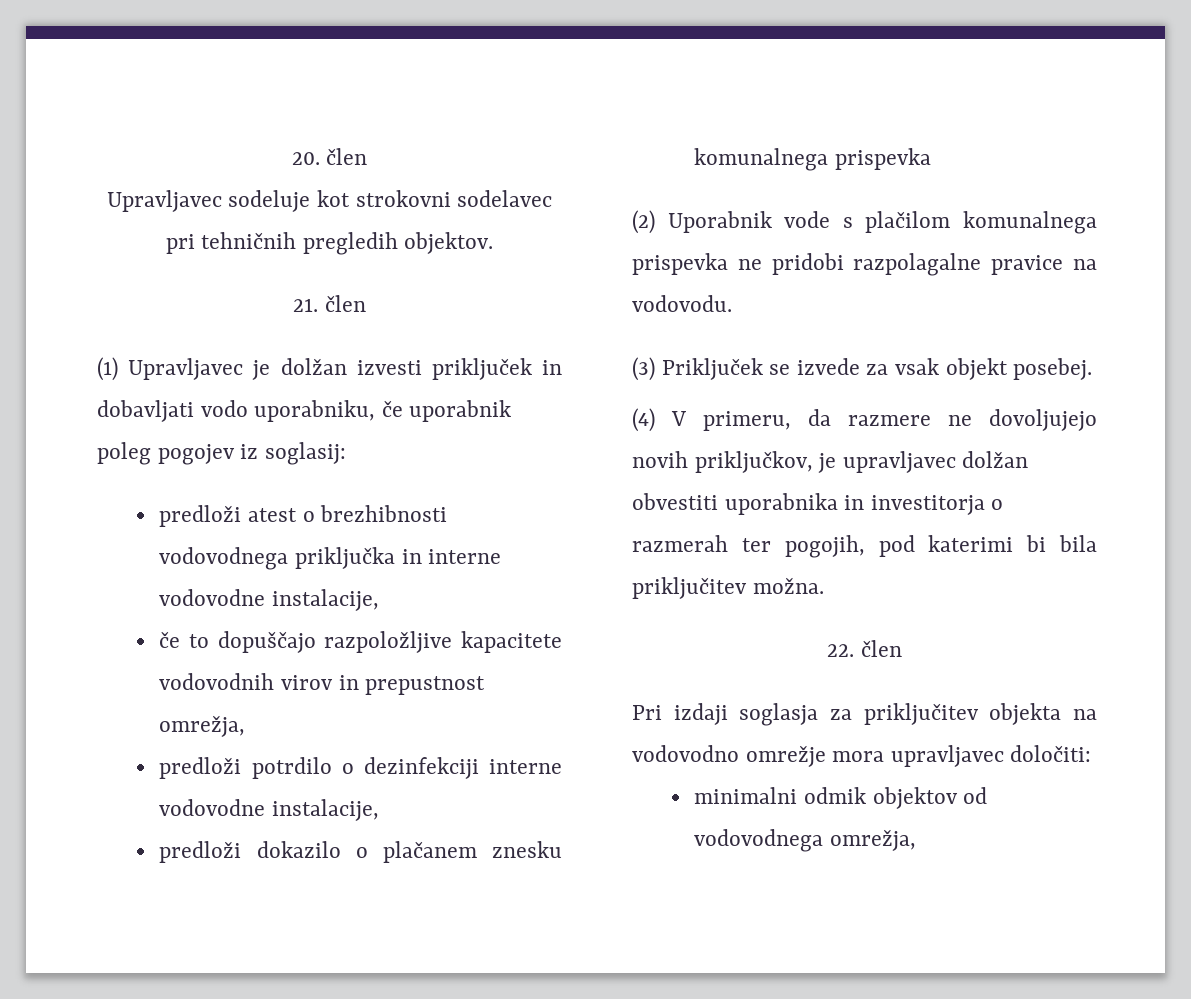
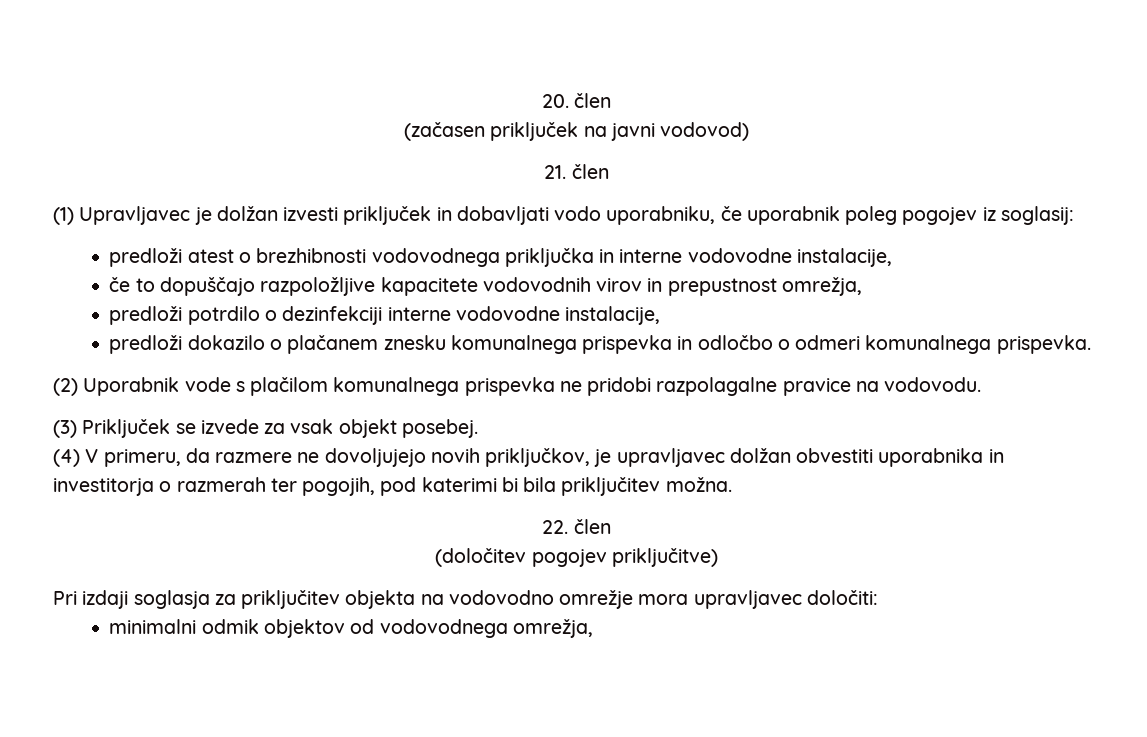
- Upravljavec sodeluje kot strokovni sodelavec pri tehničnih pregledih objektov.
+ (začasen priključek na javni vodovod)
- predloži dokazilo o plačanem znesku komunalnega prispevka
+ predloži dokazilo o plačanem znesku komunalnega prispevka in odločbo o odmeri komunalnega prispevka.
+ (določitev pogojev priključitve)

